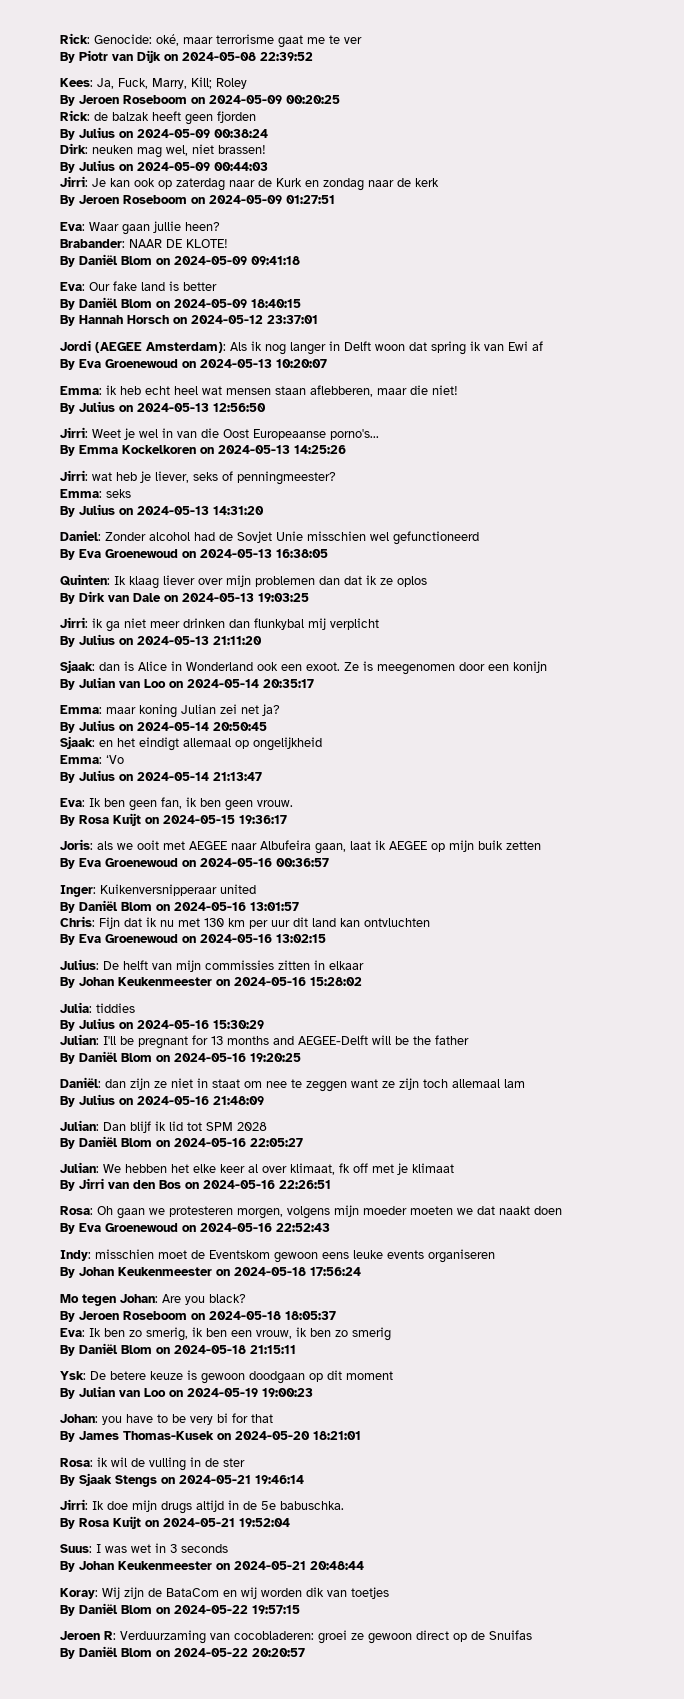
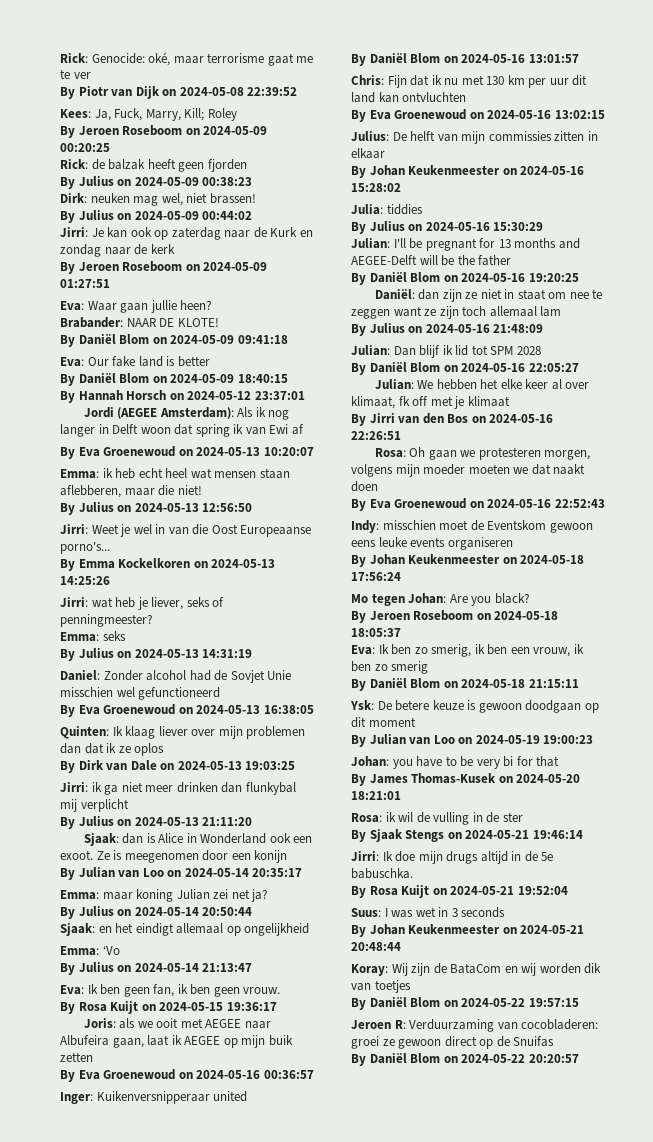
- By Julius on 2024-05-09 00:38:24
+ By Julius on 2024-05-09 00:38:23
- By Julius on 2024-05-09 00:44:03
+ By Julius on 2024-05-09 00:44:02
- By Julius on 2024-05-13 14:31:20
+ By Julius on 2024-05-13 14:31:19
- By Julius on 2024-05-14 20:50:45
+ By Julius on 2024-05-14 20:50:44

